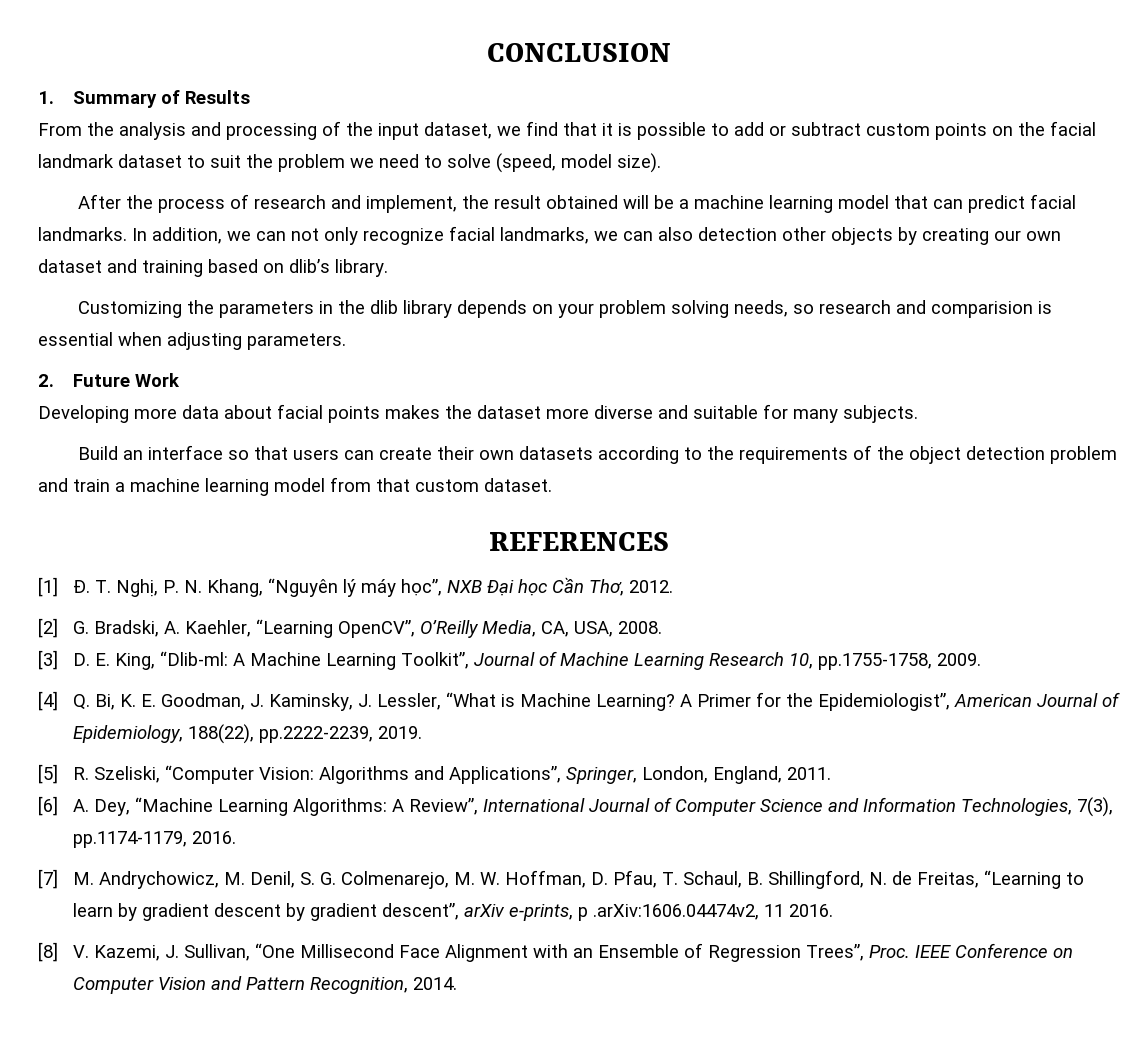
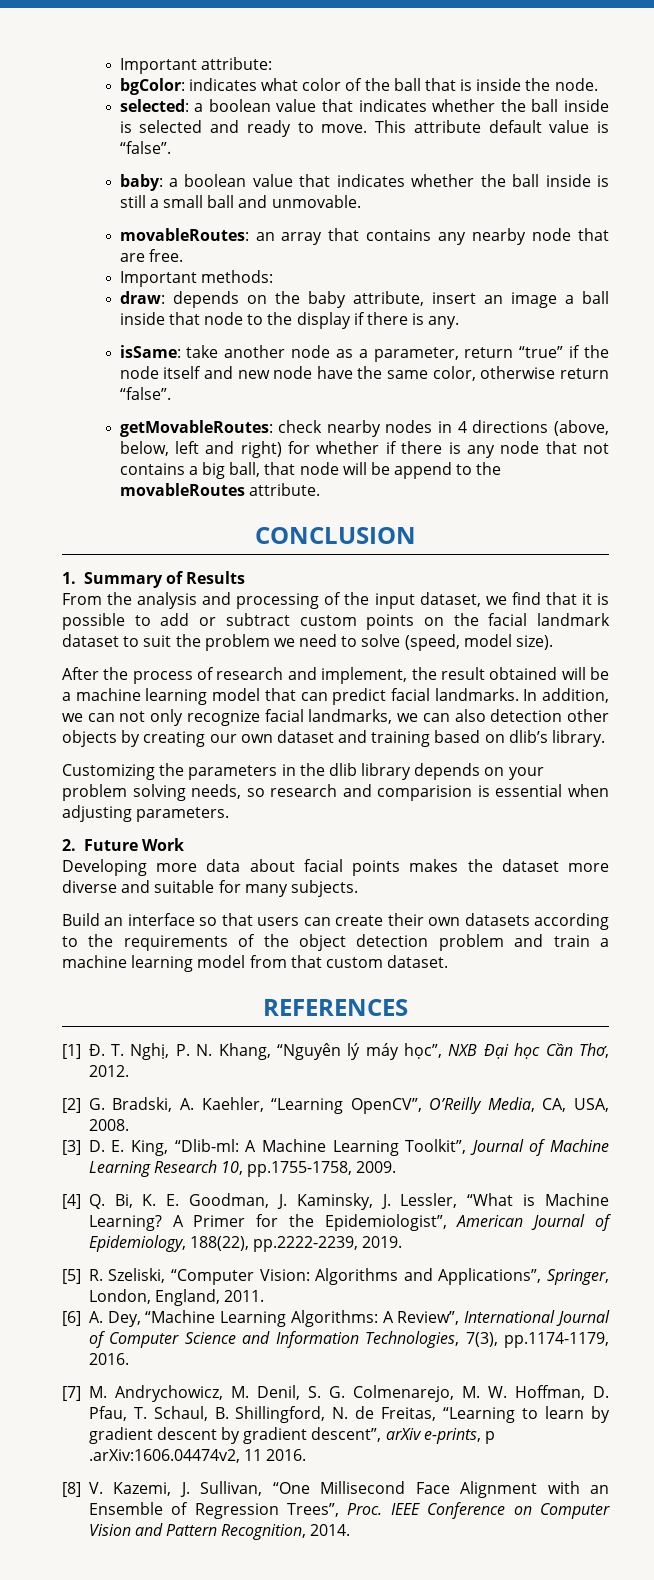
+ Important attribute:
+ bgColor: indicates what color of the ball that is inside the node.
+ selected: a boolean value that indicates whether the ball inside is selected and ready to move. This attribute default value is “false”.
+ baby: a boolean value that indicates whether the ball inside is still a small ball and unmovable.
+ movableRoutes: an array that contains any nearby node that are free.
+ Important methods:
+ draw: depends on the baby attribute, insert an image a ball inside that node to the display if there is any.
+ isSame: take another node as a parameter, return “true” if the node itself and new node have the same color, otherwise return “false”.
+ getMovableRoutes: check nearby nodes in 4 directions (above, below, left and right) for whether if there is any node that not contains a big ball, that node will be append to the movableRoutes attribute.

